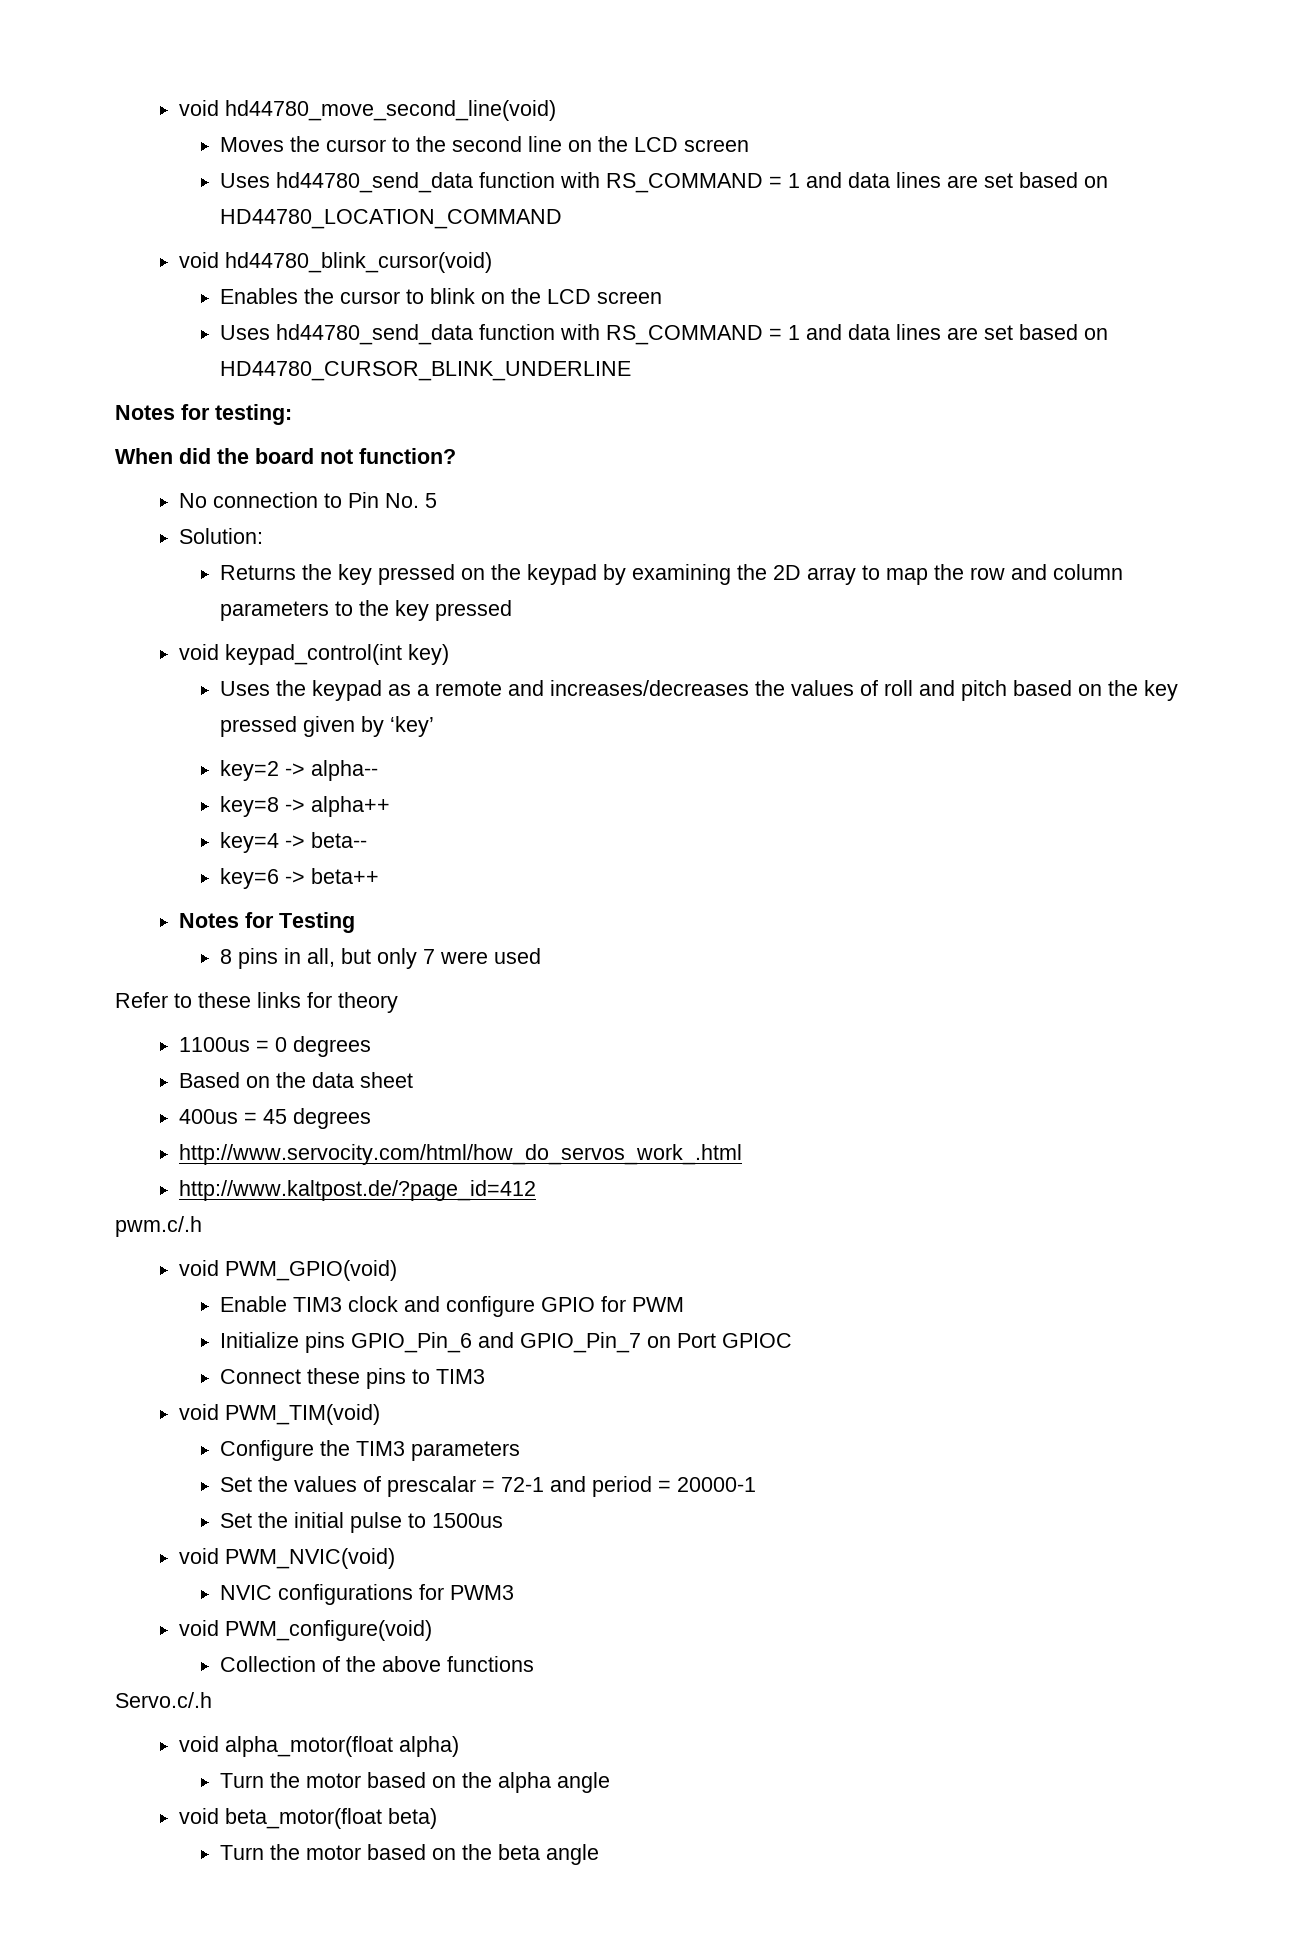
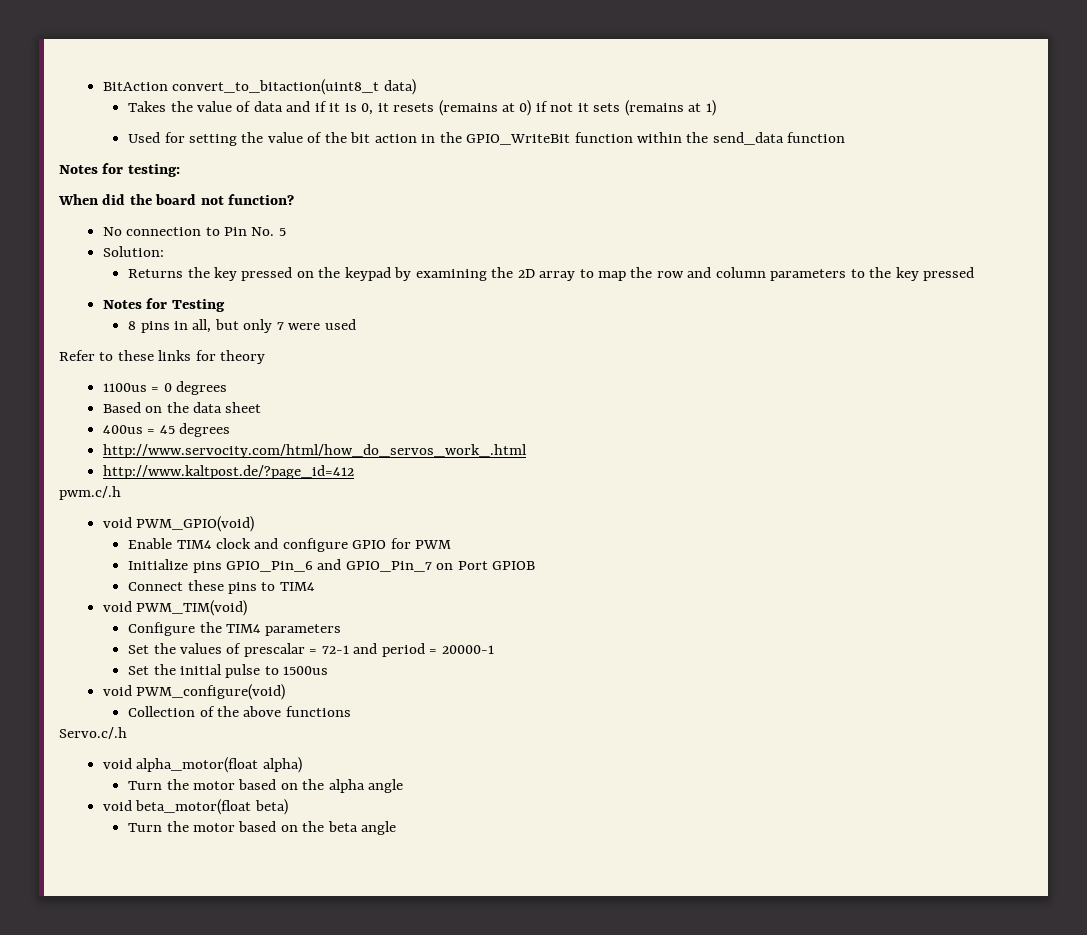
- void hd44780_move_second_line(void)
- Moves the cursor to the second line on the LCD screen
- Uses hd44780_send_data function with RS_COMMAND = 1 and data lines are set based on HD44780_LOCATION_COMMAND
- void hd44780_blink_cursor(void)
- Enables the cursor to blink on the LCD screen
- Uses hd44780_send_data function with RS_COMMAND = 1 and data lines are set based on HD44780_CURSOR_BLINK_UNDERLINE
+ BitAction convert_to_bitaction(uint8_t data)
+ Takes the value of data and if it is 0, it resets (remains at 0) if not it sets (remains at 1)
+ Used for setting the value of the bit action in the GPIO_WriteBit function within the send_data function
- void keypad_control(int key)
- Uses the keypad as a remote and increases/decreases the values of roll and pitch based on the key pressed given by ‘key’
- key=2 -> alpha--
- key=8 -> alpha++
- key=4 -> beta--
- key=6 -> beta++
- Enable TIM3 clock and configure GPIO for PWM
+ Enable TIM4 clock and configure GPIO for PWM
- Initialize pins GPIO_Pin_6 and GPIO_Pin_7 on Port GPIOC
+ Initialize pins GPIO_Pin_6 and GPIO_Pin_7 on Port GPIOB
- Connect these pins to TIM3
+ Connect these pins to TIM4
- Configure the TIM3 parameters
+ Configure the TIM4 parameters
- void PWM_NVIC(void)
- NVIC configurations for PWM3

